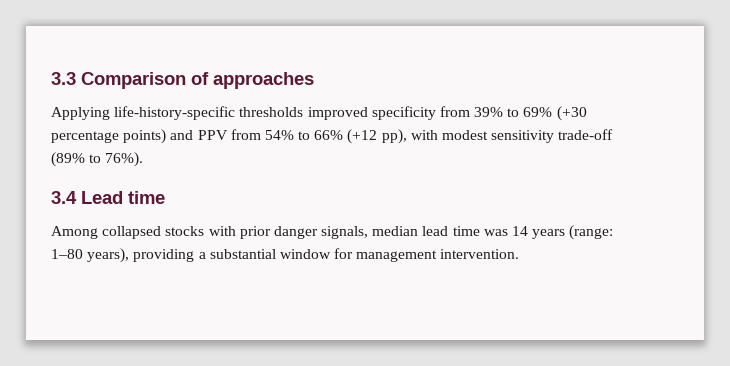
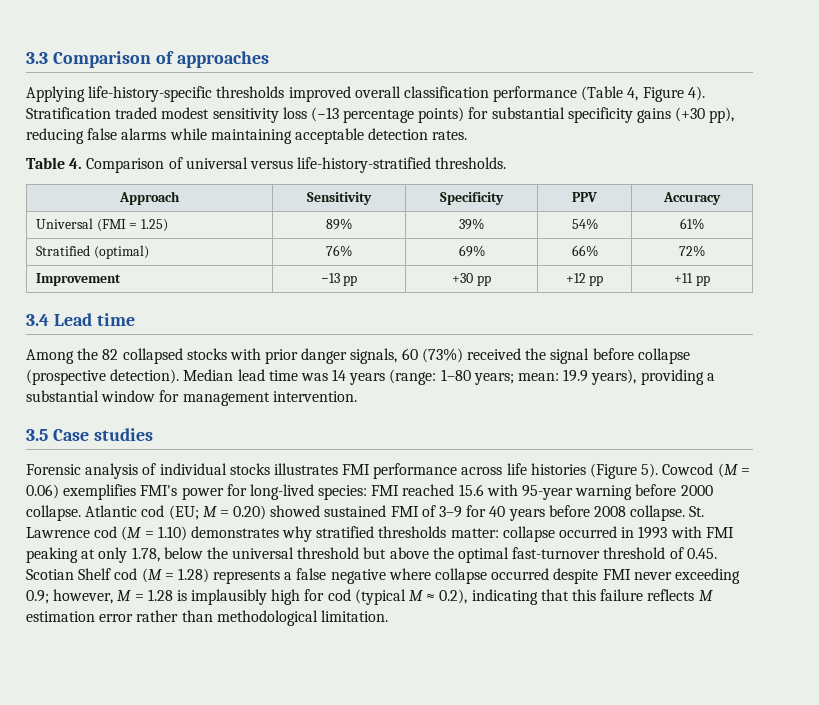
- Applying life-history-specific thresholds improved specificity from 39% to 69% (+30 percentage points) and PPV from 54% to 66% (+12 pp), with modest sensitivity trade-off (89% to 76%).
+ Applying life-history-specific thresholds improved overall classification performance (Table 4, Figure 4). Stratification traded modest sensitivity loss (−13 percentage points) for substantial specificity gains (+30 pp), reducing false alarms while maintaining acceptable detection rates.
+ Table 4. Comparison of universal versus life-history-stratified thresholds.
+ Approach | Sensitivity | Specificity | PPV | Accuracy
+ Universal (FMI = 1.25) | 89% | 39% | 54% | 61%
+ Stratified (optimal) | 76% | 69% | 66% | 72%
+ Improvement | −13 pp | +30 pp | +12 pp | +11 pp
- Among collapsed stocks with prior danger signals, median lead time was 14 years (range: 1–80 years), providing a substantial window for management intervention.
+ Among the 82 collapsed stocks with prior danger signals, 60 (73%) received the signal before collapse (prospective detection). Median lead time was 14 years (range: 1–80 years; mean: 19.9 years), providing a substantial window for management intervention.
+ 3.5 Case studies
+ Forensic analysis of individual stocks illustrates FMI performance across life histories (Figure 5). Cowcod (M = 0.06) exemplifies FMI's power for long-lived species: FMI reached 15.6 with 95-year warning before 2000 collapse. Atlantic cod (EU; M = 0.20) showed sustained FMI of 3–9 for 40 years before 2008 collapse. St. Lawrence cod (M = 1.10) demonstrates why stratified thresholds matter: collapse occurred in 1993 with FMI peaking at only 1.78, below the universal threshold but above the optimal fast-turnover threshold of 0.45. Scotian Shelf cod (M = 1.28) represents a false negative where collapse occurred despite FMI never exceeding 0.9; however, M = 1.28 is implausibly high for cod (typical M ≈ 0.2), indicating that this failure reflects M estimation error rather than methodological limitation.

